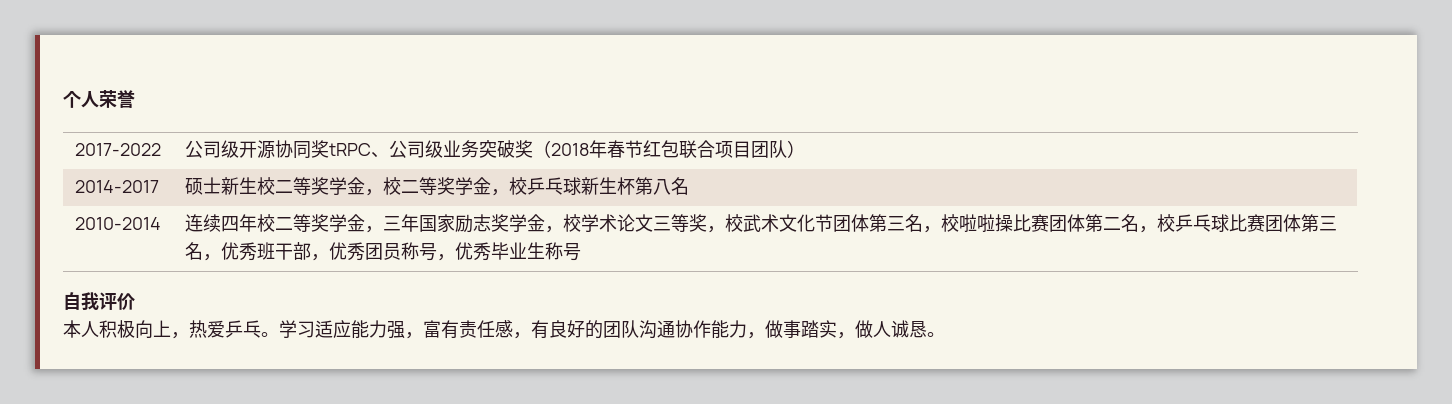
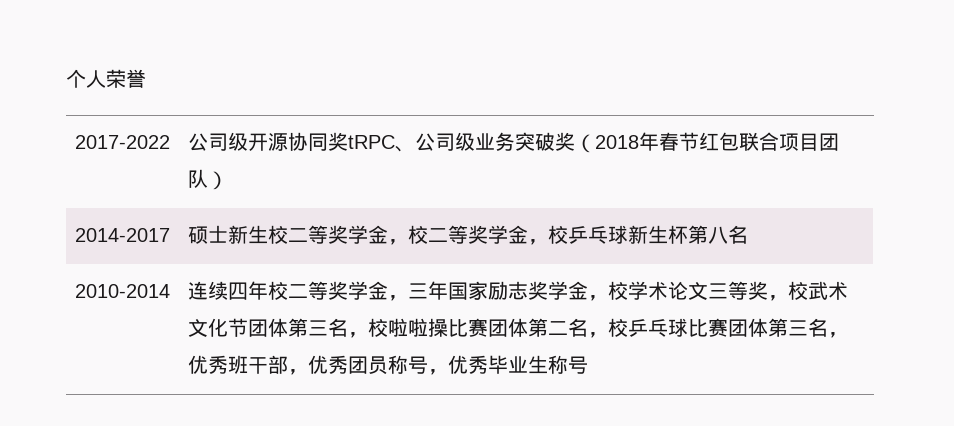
- 自我评价
- 本人积极向上，热爱乒乓。学习适应能力强，富有责任感，有良好的团队沟通协作能力，做事踏实，做人诚恳。

